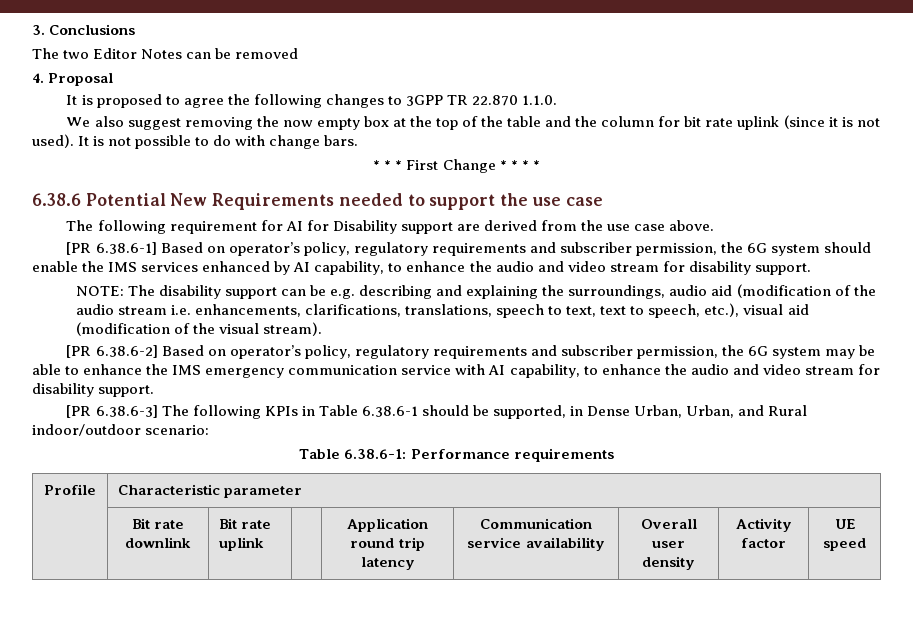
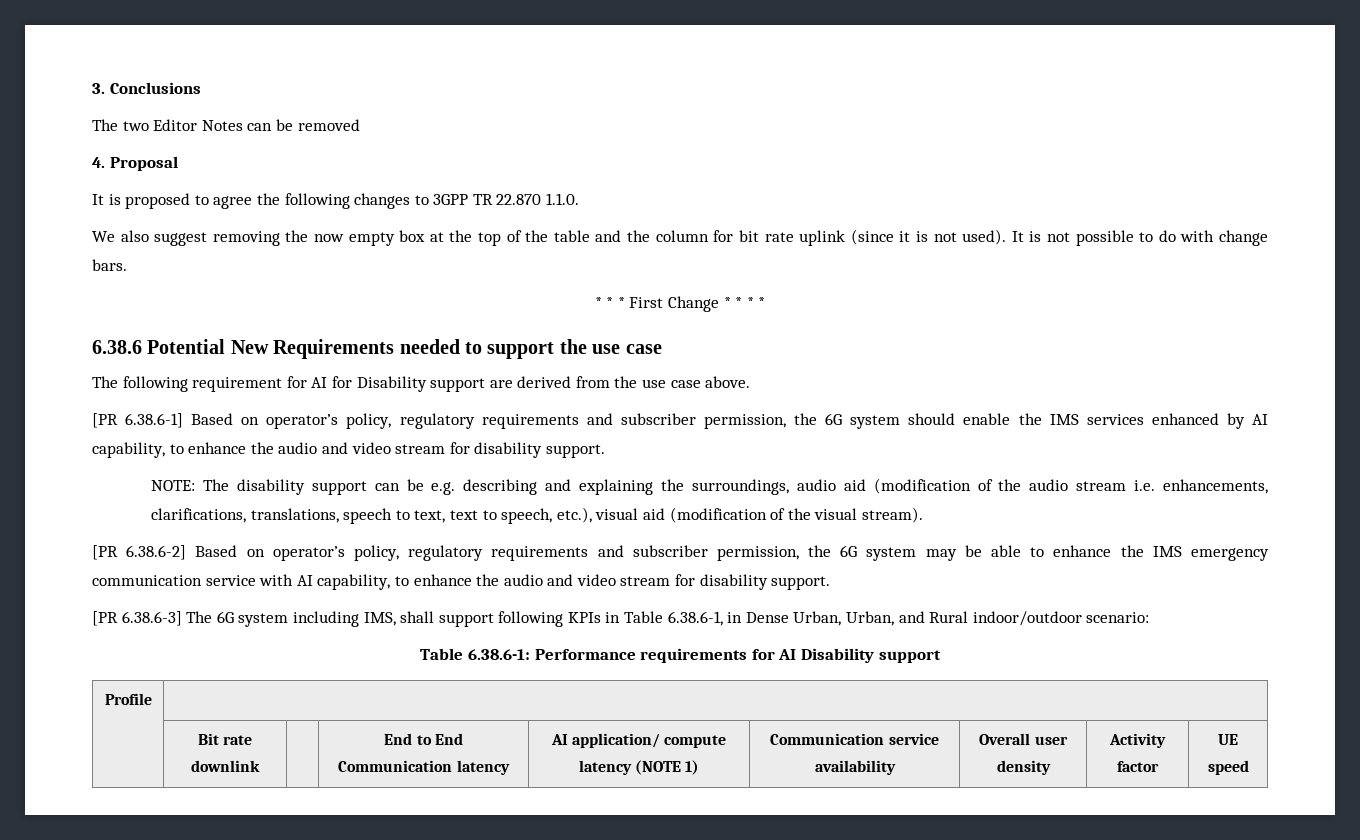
- [PR 6.38.6-3] The following KPIs in Table 6.38.6-1 should be supported, in Dense Urban, Urban, and Rural indoor/outdoor scenario:
+ [PR 6.38.6-3] The 6G system including IMS, shall support following KPIs in Table 6.38.6-1, in Dense Urban, Urban, and Rural indoor/outdoor scenario:
- Table 6.38.6-1: Performance requirements
+ Table 6.38.6-1: Performance requirements for AI Disability support
- Profile | Characteristic parameter
+ Profile |
- | Bit rate downlink | Bit rate uplink | | Application round trip latency | Communication service availability | Overall user density | Activity factor | UE speed
+ | Bit rate downlink | | End to End Communication latency | AI application/ compute latency (NOTE 1) | Communication service availability | Overall user density | Activity factor | UE speed

